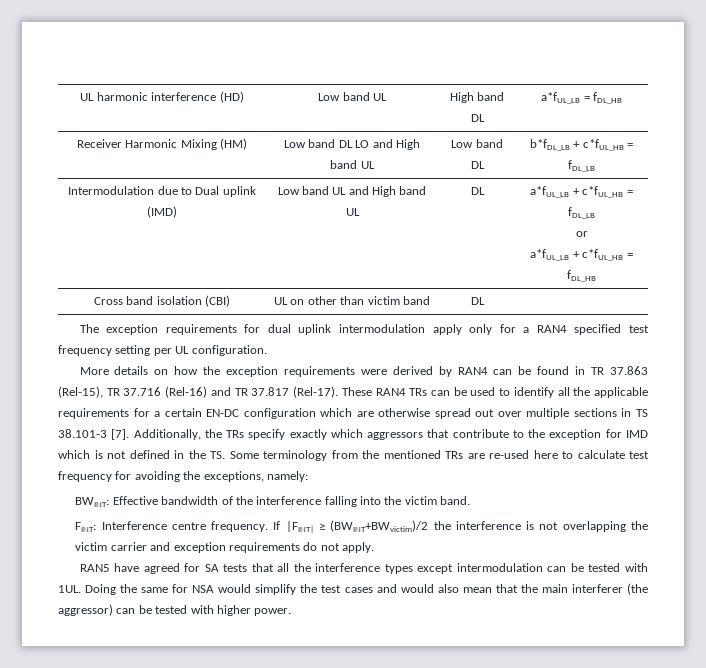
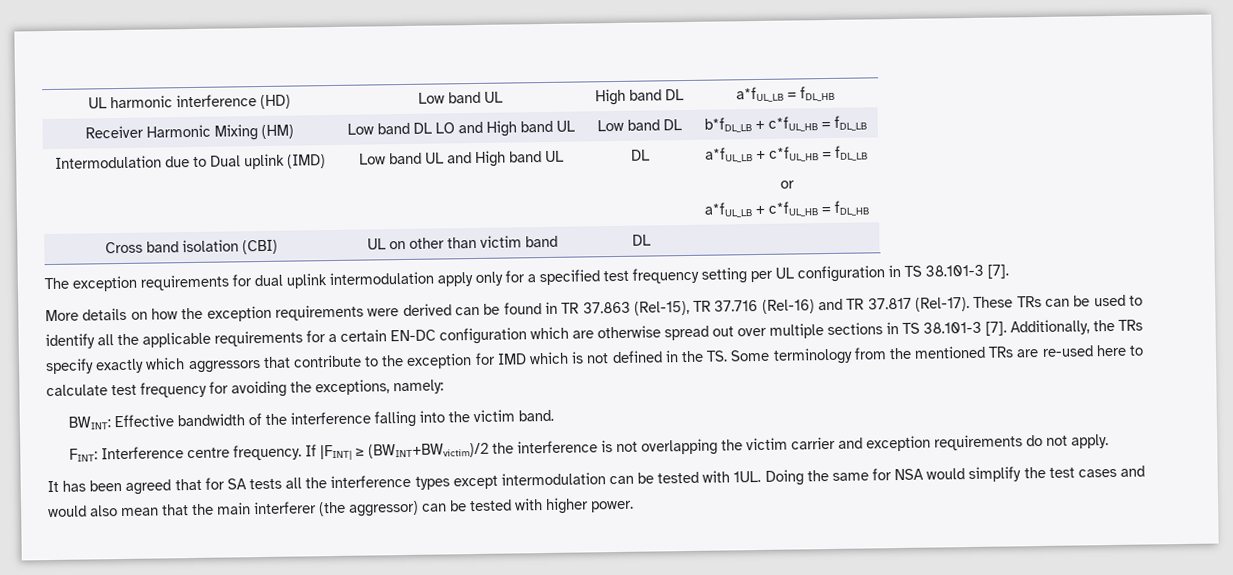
- The exception requirements for dual uplink intermodulation apply only for a RAN4 specified test frequency setting per UL configuration.
+ The exception requirements for dual uplink intermodulation apply only for a specified test frequency setting per UL configuration in TS 38.101-3 [7].
- More details on how the exception requirements were derived by RAN4 can be found in TR 37.863 (Rel-15), TR 37.716 (Rel-16) and TR 37.817 (Rel-17).
+ More details on how the exception requirements were derived can be found in TR 37.863 (Rel-15), TR 37.716 (Rel-16) and TR 37.817 (Rel-17).
- These RAN4 TRs can be used to identify all the applicable requirements for a certain EN-DC configuration which are otherwise spread out over multiple sections in TS 38.101-3 [7].
+ These TRs can be used to identify all the applicable requirements for a certain EN-DC configuration which are otherwise spread out over multiple sections in TS 38.101-3 [7].
- RAN5 have agreed for SA tests that all the interference types except intermodulation can be tested with 1UL.
+ It has been agreed that for SA tests all the interference types except intermodulation can be tested with 1UL.

